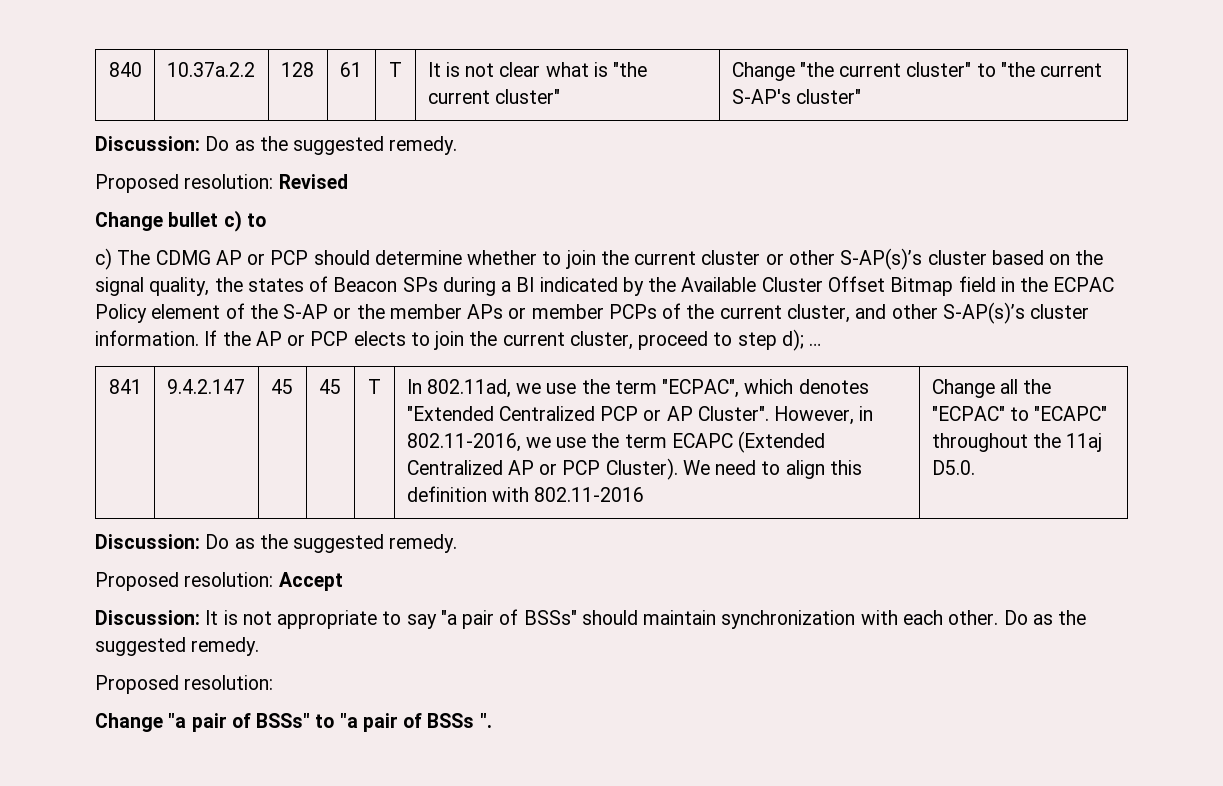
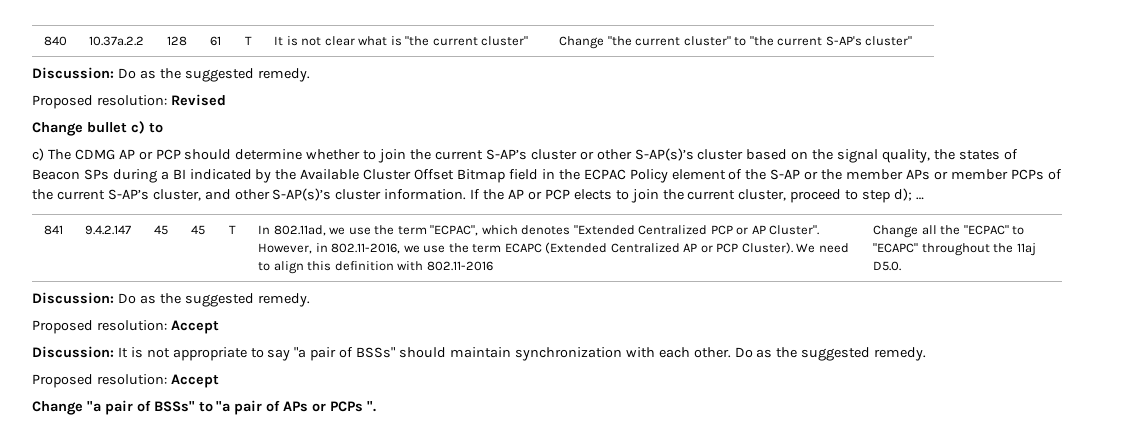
- c) The CDMG AP or PCP should determine whether to join the current cluster or other S-AP(s)’s cluster based on the signal quality, the states of Beacon SPs during a BI indicated by the Available Cluster Offset Bitmap field in the ECPAC Policy element of the S-AP or the member APs or member PCPs of the current cluster, and other S-AP(s)’s cluster information.
+ c) The CDMG AP or PCP should determine whether to join the current S-AP’s cluster or other S-AP(s)’s cluster based on the signal quality, the states of Beacon SPs during a BI indicated by the Available Cluster Offset Bitmap field in the ECPAC Policy element of the S-AP or the member APs or member PCPs of the current S-AP’s cluster, and other S-AP(s)’s cluster information.
  Discussion: It is not appropriate to say "a pair of BSSs" should maintain synchronization with each other. Do as the suggested remedy.
- Proposed resolution:
+ Proposed resolution: Accept
- Change "a pair of BSSs" to "a pair of BSSs ".
+ Change "a pair of BSSs" to "a pair of APs or PCPs ".

